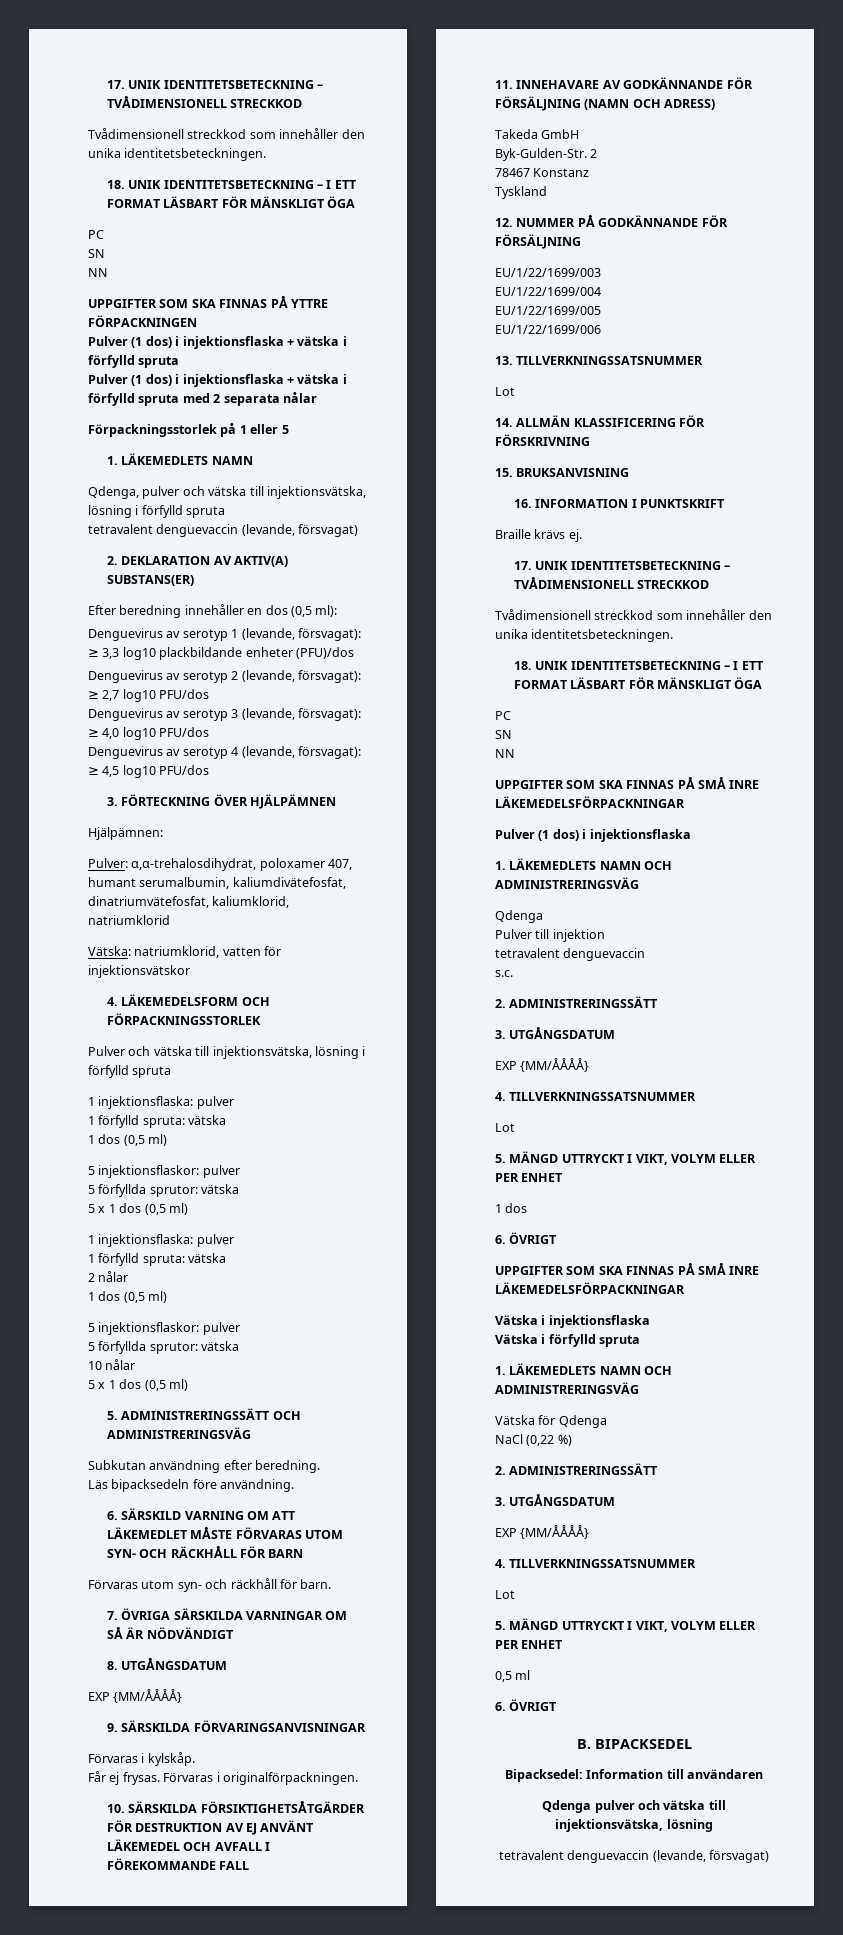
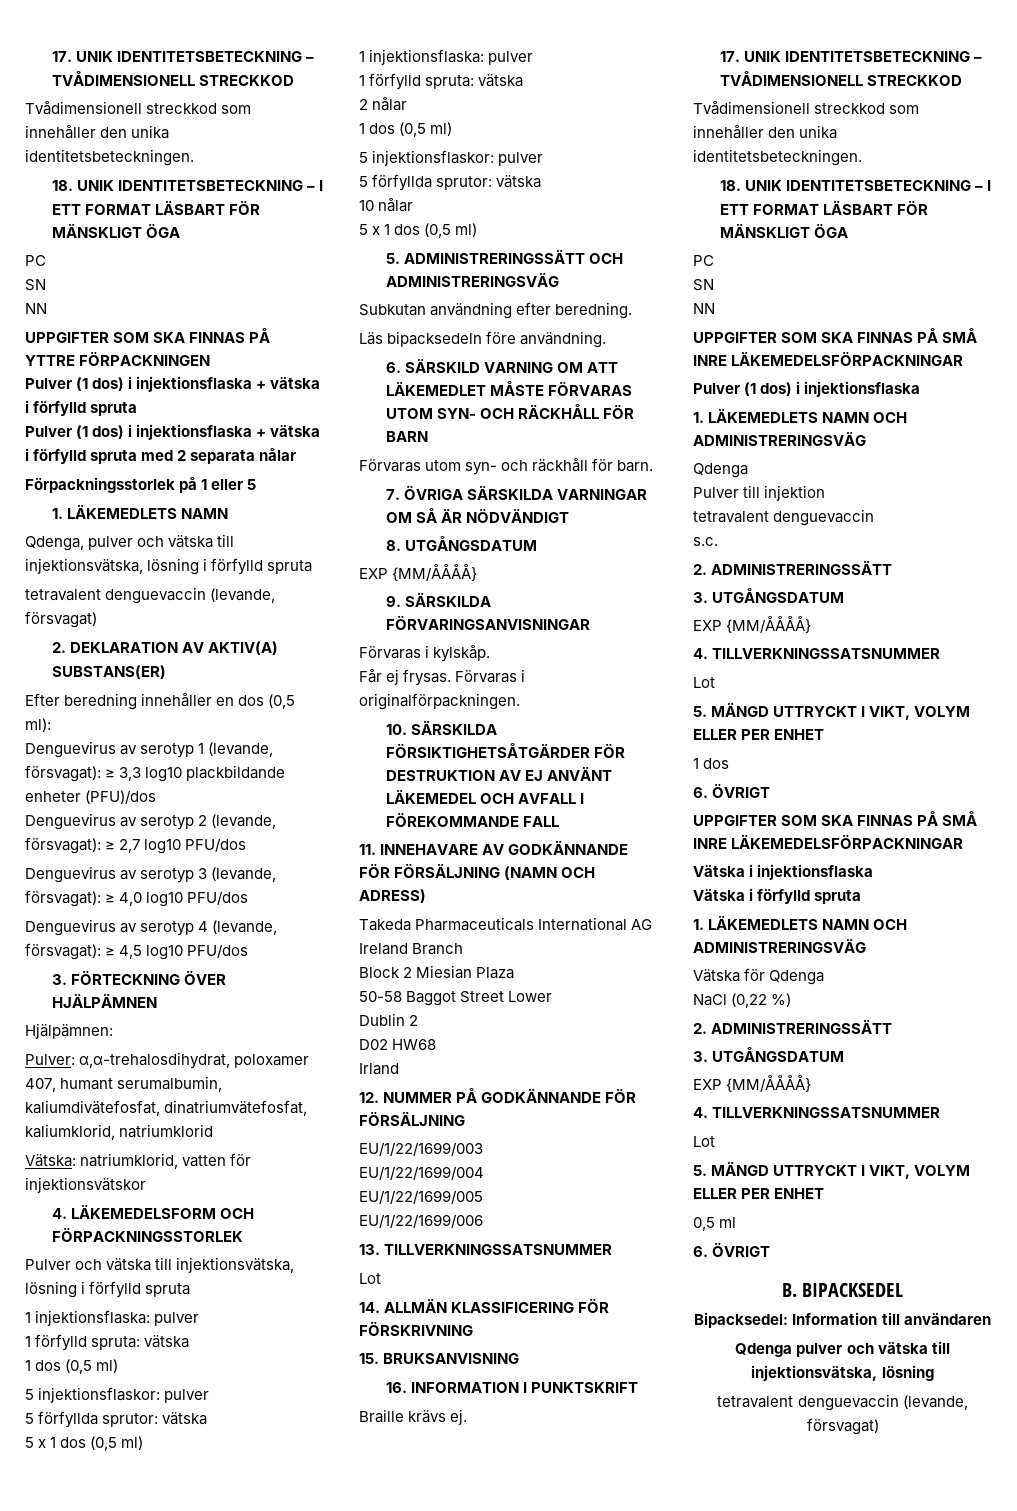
- Takeda GmbH
- Byk-Gulden-Str. 2
- 78467 Konstanz
- Tyskland
+ Takeda Pharmaceuticals International AG Ireland Branch
+ Block 2 Miesian Plaza
+ 50-58 Baggot Street Lower
+ Dublin 2
+ D02 HW68
+ Irland

